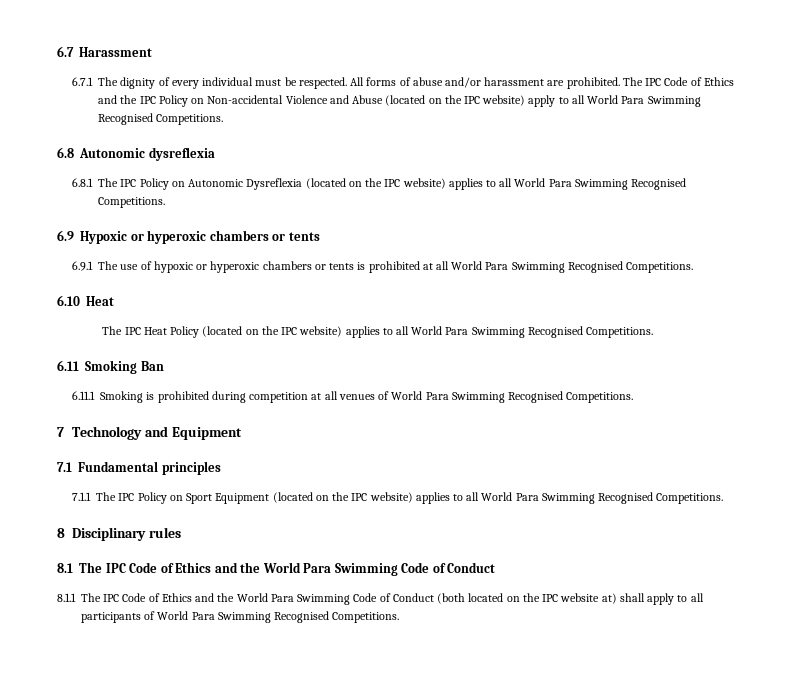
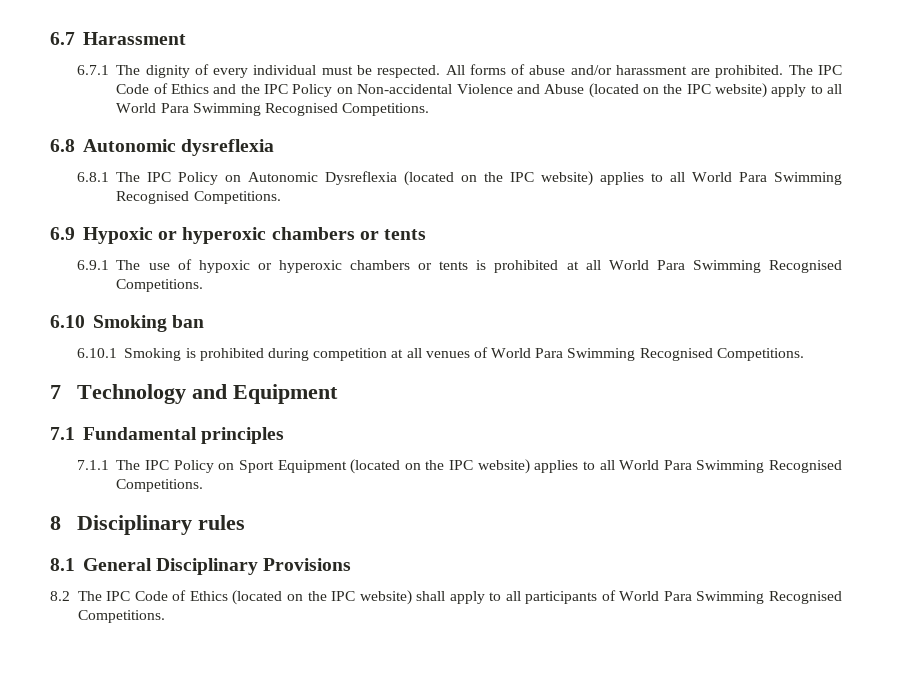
- 6.10 Heat
- The IPC Heat Policy (located on the IPC website) applies to all World Para Swimming Recognised Competitions.
- 6.11 Smoking Ban
- 6.11.1 Smoking is prohibited during competition at all venues of World Para Swimming Recognised Competitions.
+ 6.10 Smoking ban
+ 6.10.1 Smoking is prohibited during competition at all venues of World Para Swimming Recognised Competitions.
- 8.1 The IPC Code of Ethics and the World Para Swimming Code of Conduct
- 8.1.1 The IPC Code of Ethics and the World Para Swimming Code of Conduct (both located on the IPC website at) shall apply to all participants of World Para Swimming Recognised Competitions.
+ 8.1 General Disciplinary Provisions
+ 8.2 The IPC Code of Ethics (located on the IPC website) shall apply to all participants of World Para Swimming Recognised Competitions.

